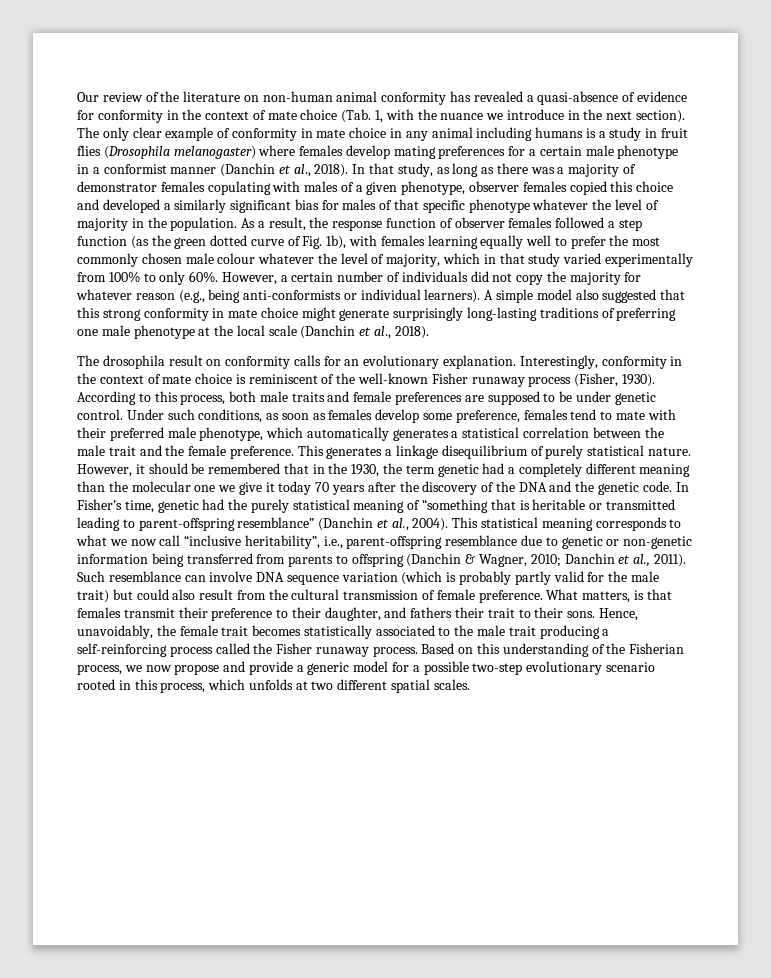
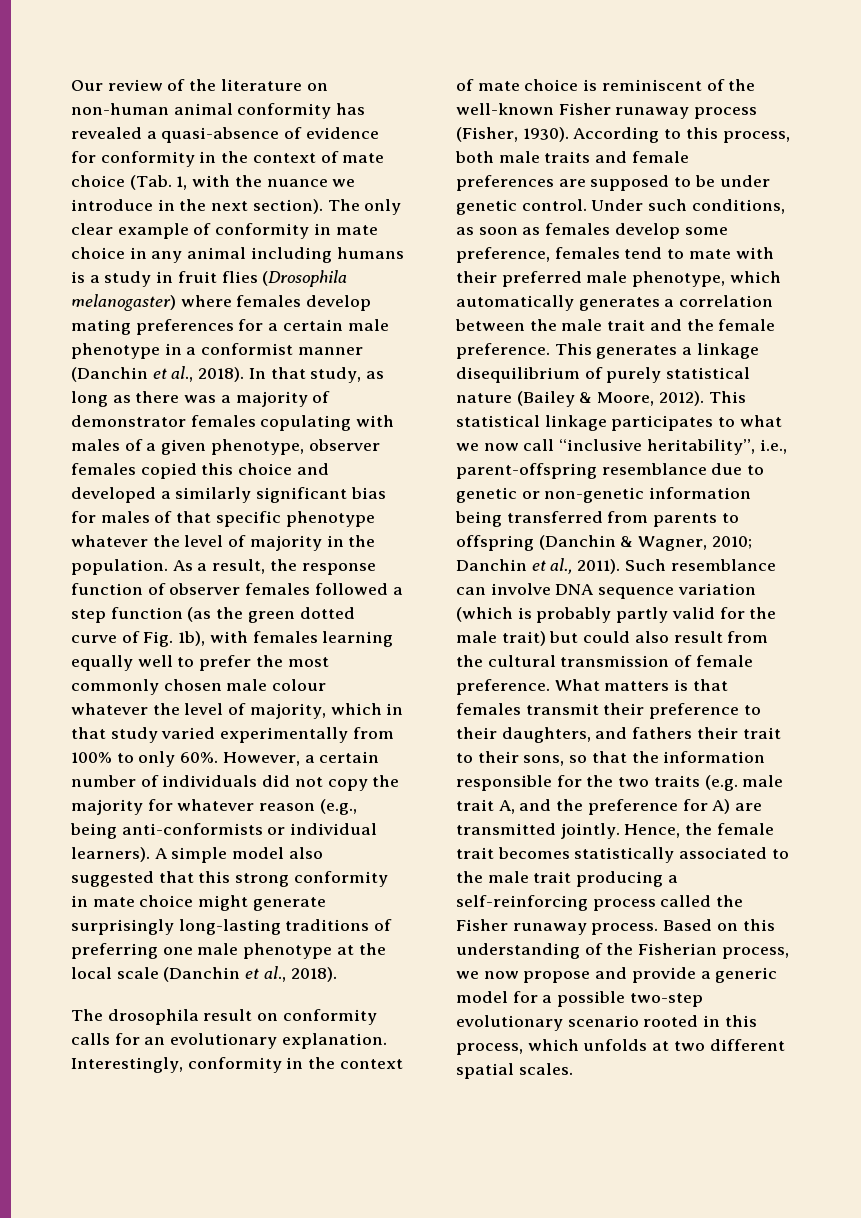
- Under such conditions, as soon as females develop some preference, females tend to mate with their preferred male phenotype, which automatically generates a statistical correlation between the male trait and the female preference.
+ Under such conditions, as soon as females develop some preference, females tend to mate with their preferred male phenotype, which automatically generates a correlation between the male trait and the female preference.
- This generates a linkage disequilibrium of purely statistical nature. However, it should be remembered that in the 1930, the term genetic had a completely different meaning than the molecular one we give it today 70 years after the discovery of the DNA and the genetic code. In Fisher’s time, genetic had the purely statistical meaning of “something that is heritable or transmitted leading to parent-offspring resemblance” (Danchin et al., 2004). This statistical meaning corresponds to what we now call “inclusive heritability”, i.e., parent-offspring resemblance due to genetic or non-genetic information being transferred from parents to offspring (Danchin & Wagner, 2010; Danchin et al., 2011).
+ This generates a linkage disequilibrium of purely statistical nature (Bailey & Moore, 2012). This statistical linkage participates to what we now call “inclusive heritability”, i.e., parent-offspring resemblance due to genetic or non-genetic information being transferred from parents to offspring (Danchin & Wagner, 2010; Danchin et al., 2011).
- What matters, is that females transmit their preference to their daughter, and fathers their trait to their sons. Hence, unavoidably, the female trait becomes statistically associated to the male trait producing a self-reinforcing process called the Fisher runaway process.
+ What matters is that females transmit their preference to their daughters, and fathers their trait to their sons, so that the information responsible for the two traits (e.g. male trait A, and the preference for A) are transmitted jointly. Hence, the female trait becomes statistically associated to the male trait producing a self-reinforcing process called the Fisher runaway process.

